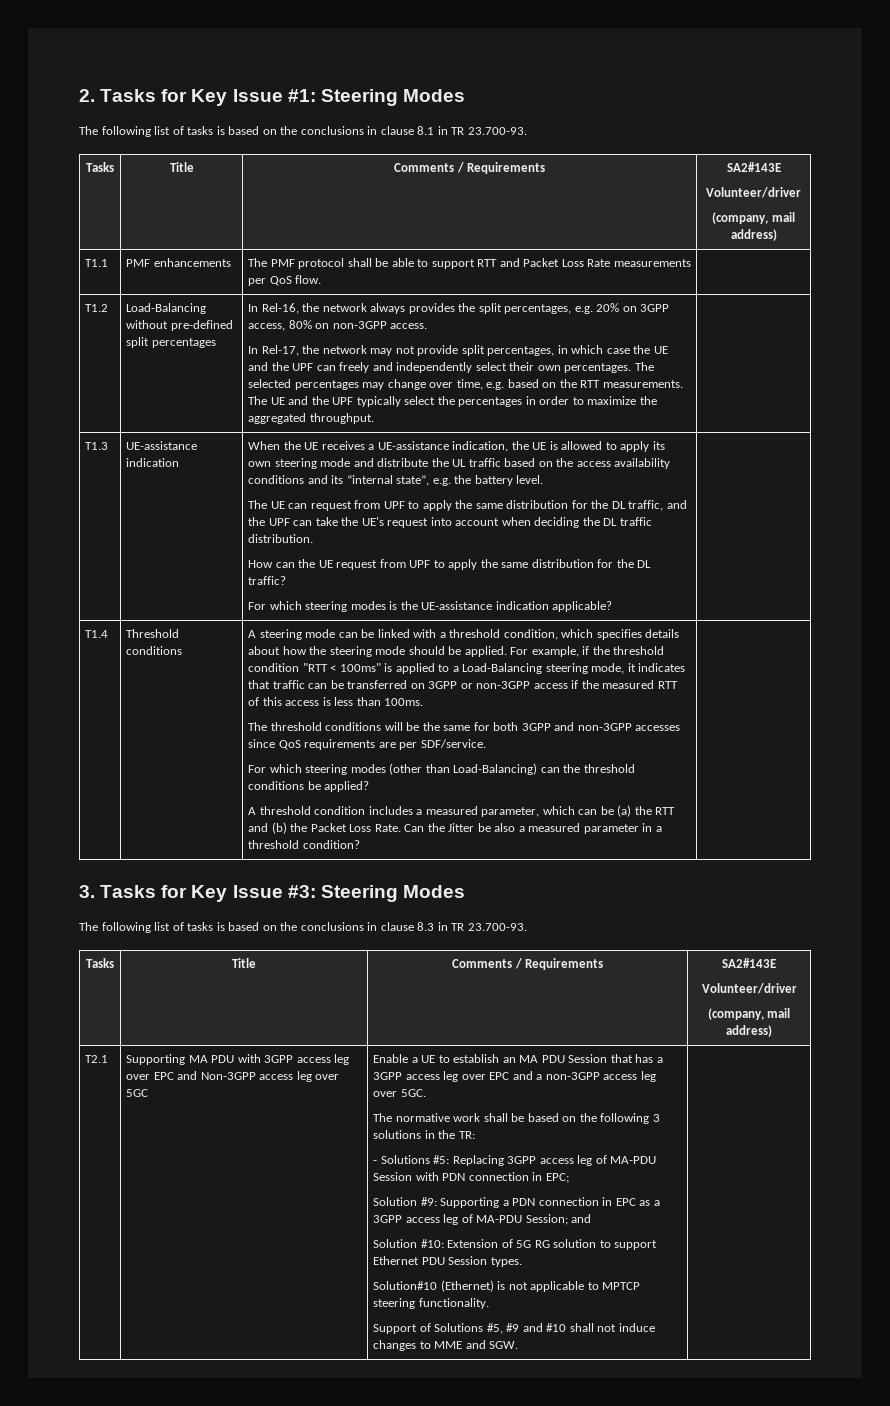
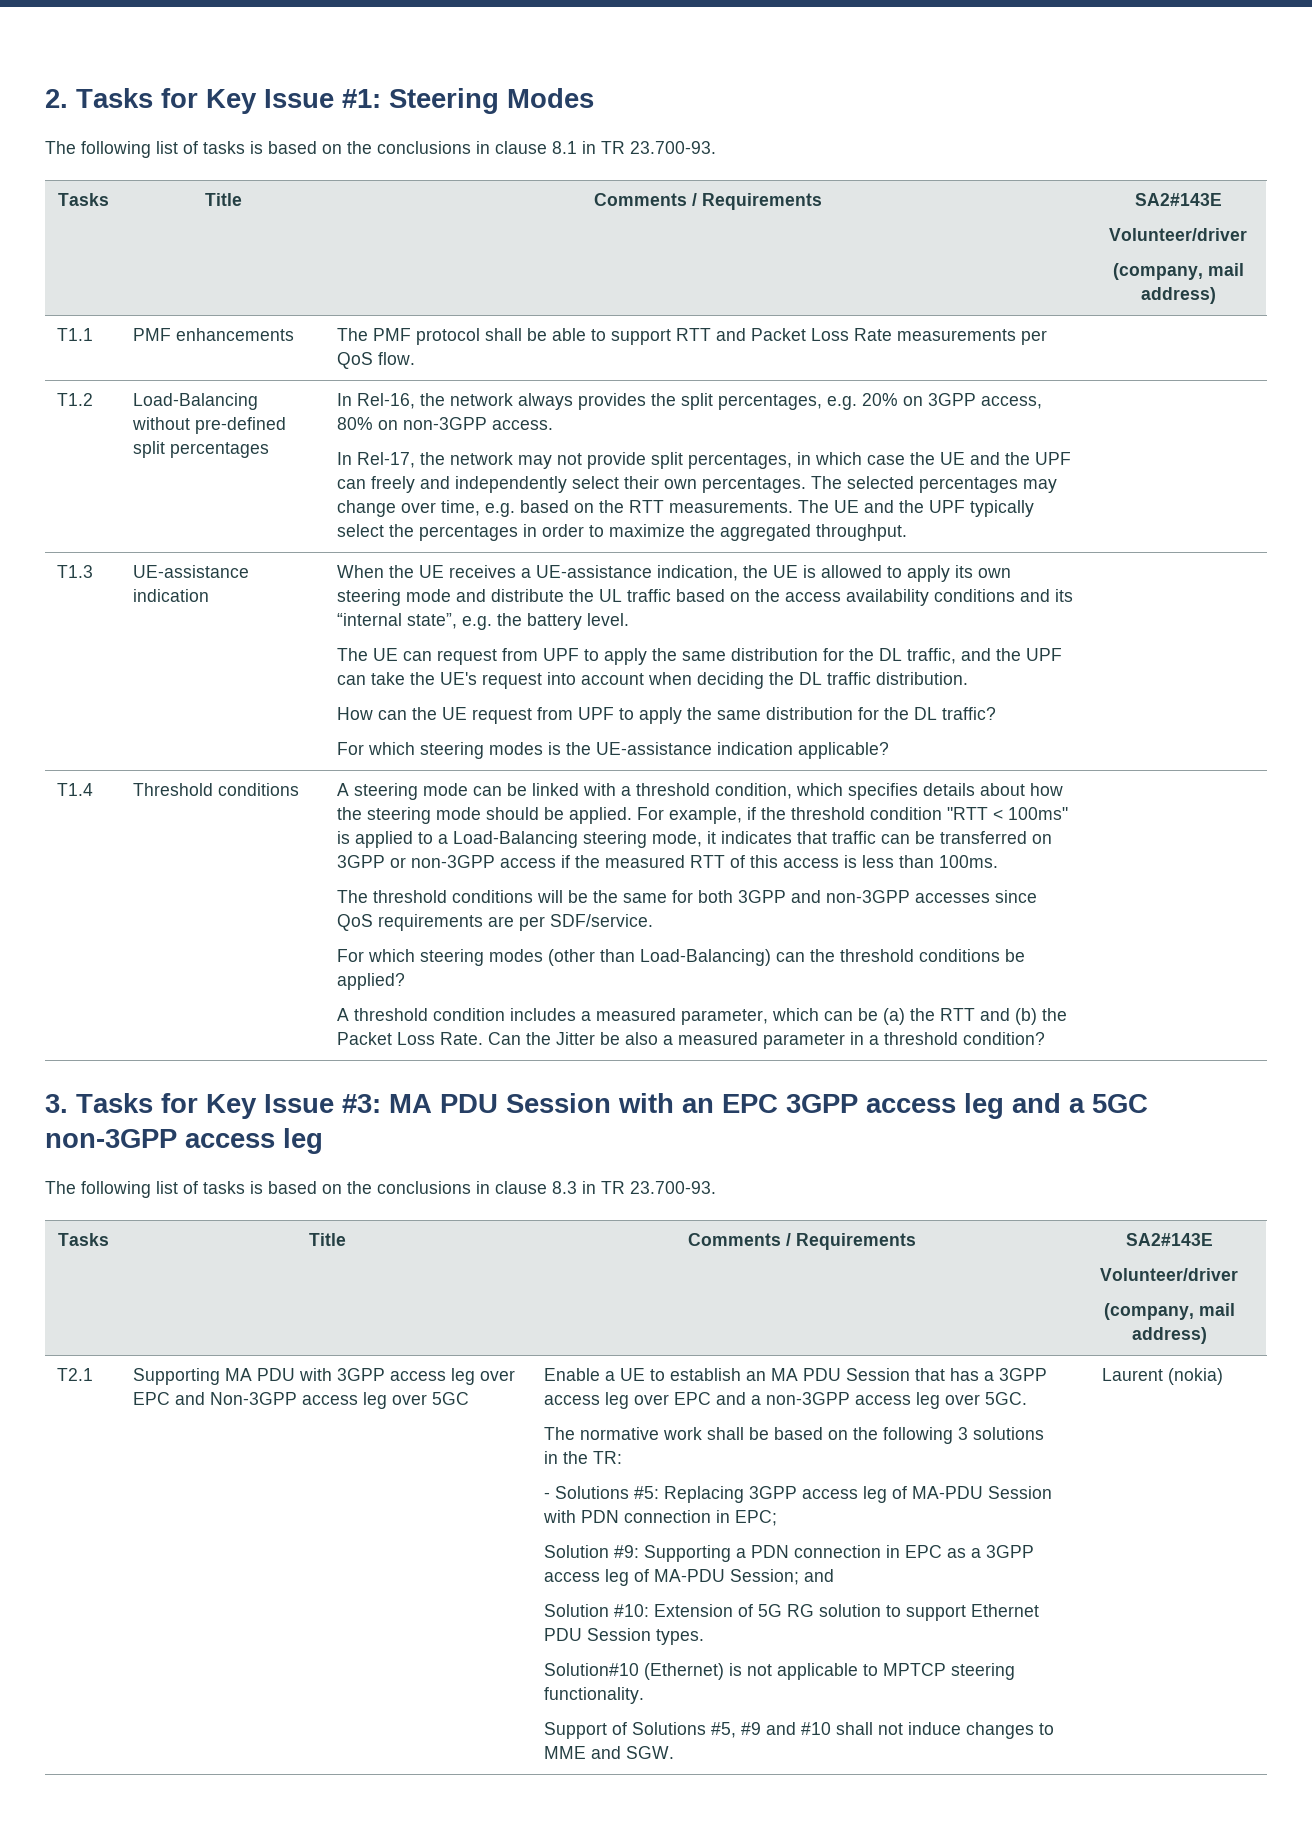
- 3. Tasks for Key Issue #3: Steering Modes
+ 3. Tasks for Key Issue #3: MA PDU Session with an EPC 3GPP access leg and a 5GC non-3GPP access leg
+ Laurent (nokia)

